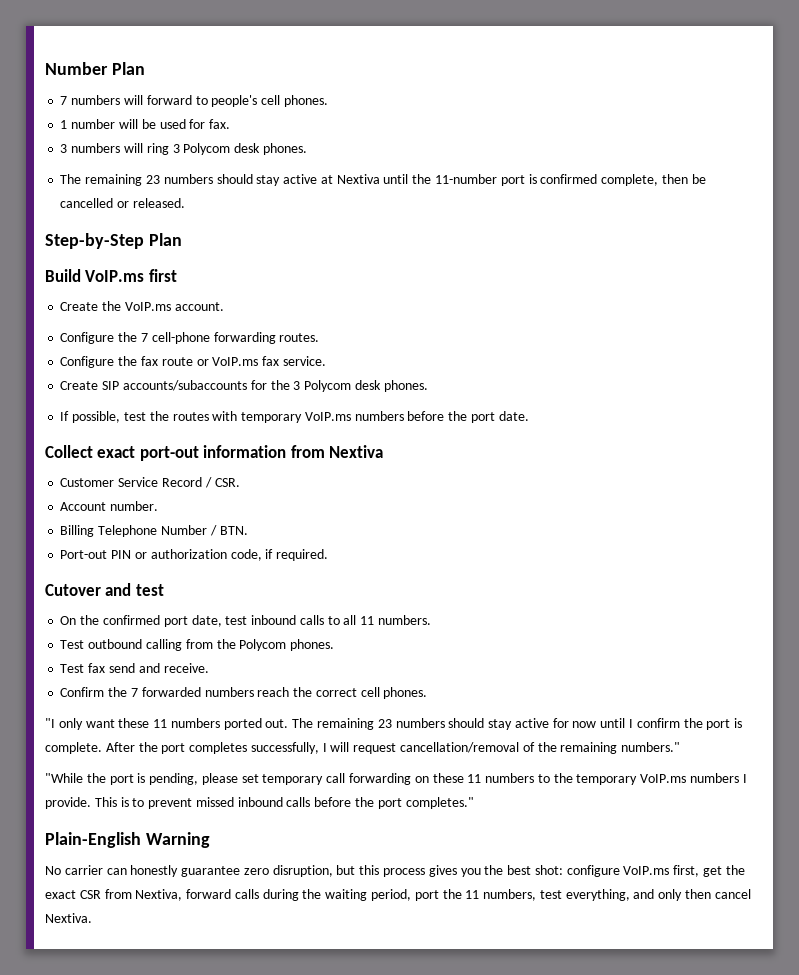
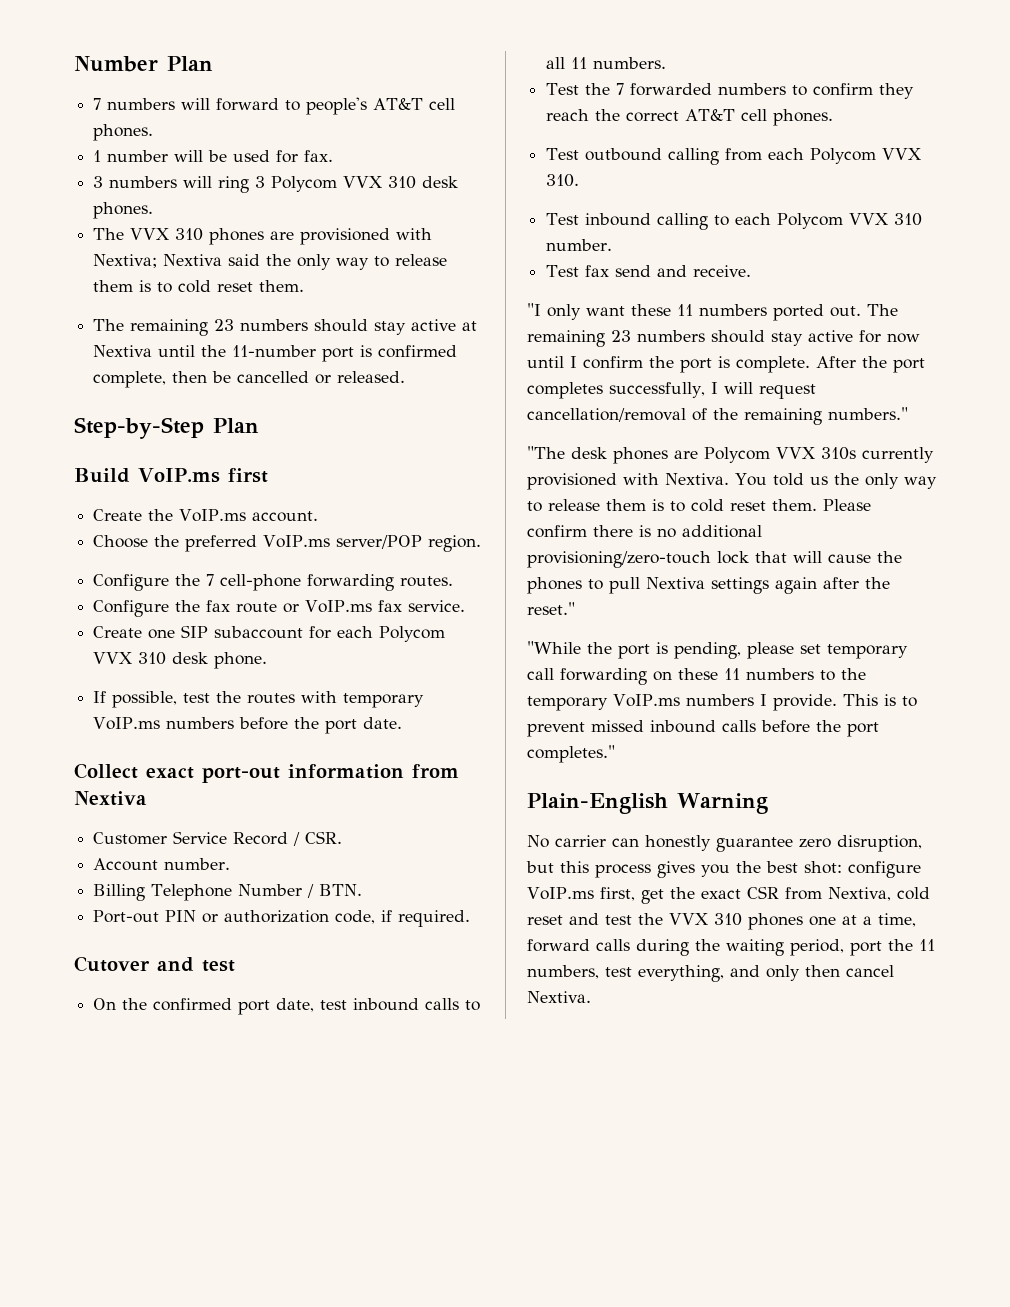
- 7 numbers will forward to people's cell phones.
+ 7 numbers will forward to people's AT&T cell phones.
- 3 numbers will ring 3 Polycom desk phones.
+ 3 numbers will ring 3 Polycom VVX 310 desk phones.
+ The VVX 310 phones are provisioned with Nextiva; Nextiva said the only way to release them is to cold reset them.
+ Choose the preferred VoIP.ms server/POP region.
- Create SIP accounts/subaccounts for the 3 Polycom desk phones.
+ Create one SIP subaccount for each Polycom VVX 310 desk phone.
- Test outbound calling from the Polycom phones.
+ Test the 7 forwarded numbers to confirm they reach the correct AT&T cell phones.
+ Test outbound calling from each Polycom VVX 310.
+ Test inbound calling to each Polycom VVX 310 number.
- Confirm the 7 forwarded numbers reach the correct cell phones.
+ "The desk phones are Polycom VVX 310s currently provisioned with Nextiva. You told us the only way to release them is to cold reset them. Please confirm there is no additional provisioning/zero-touch lock that will cause the phones to pull Nextiva settings again after the reset."
- No carrier can honestly guarantee zero disruption, but this process gives you the best shot: configure VoIP.ms first, get the exact CSR from Nextiva, forward calls during the waiting period, port the 11 numbers, test everything, and only then cancel Nextiva.
+ No carrier can honestly guarantee zero disruption, but this process gives you the best shot: configure VoIP.ms first, get the exact CSR from Nextiva, cold reset and test the VVX 310 phones one at a time, forward calls during the waiting period, port the 11 numbers, test everything, and only then cancel Nextiva.

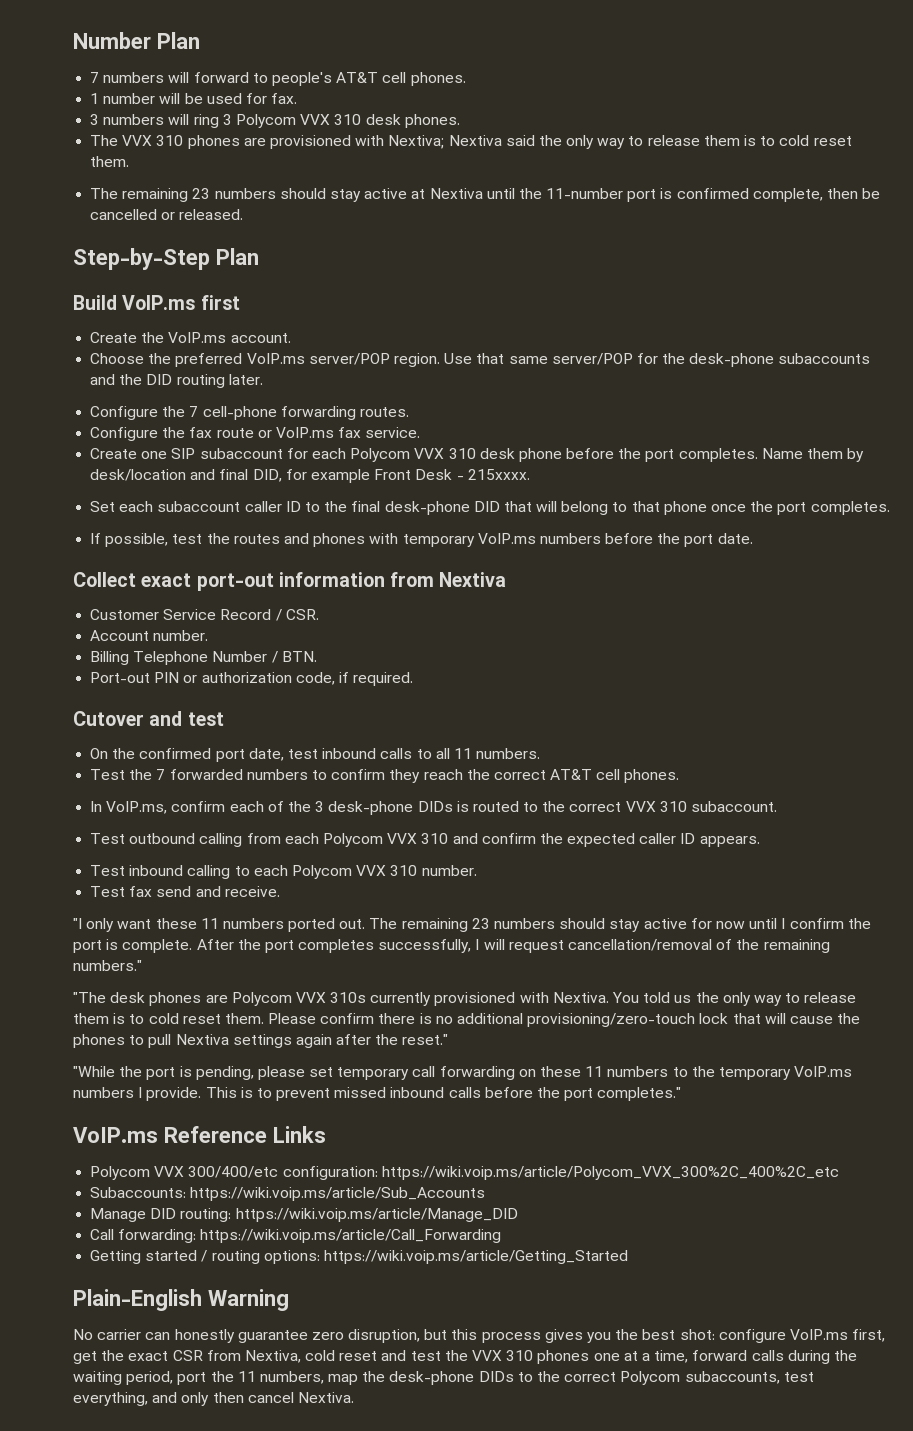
+ Use that same server/POP for the desk-phone subaccounts and the DID routing later.
- Create one SIP subaccount for each Polycom VVX 310 desk phone.
+ Create one SIP subaccount for each Polycom VVX 310 desk phone before the port completes. Name them by desk/location and final DID, for example Front Desk - 215xxxx.
+ Set each subaccount caller ID to the final desk-phone DID that will belong to that phone once the port completes.
- If possible, test the routes with temporary VoIP.ms numbers before the port date.
+ If possible, test the routes and phones with temporary VoIP.ms numbers before the port date.
+ In VoIP.ms, confirm each of the 3 desk-phone DIDs is routed to the correct VVX 310 subaccount.
- Test outbound calling from each Polycom VVX 310.
+ Test outbound calling from each Polycom VVX 310 and confirm the expected caller ID appears.
+ VoIP.ms Reference Links
+ Polycom VVX 300/400/etc configuration: https://wiki.voip.ms/article/Polycom_VVX_300%2C_400%2C_etc
+ Subaccounts: https://wiki.voip.ms/article/Sub_Accounts
+ Manage DID routing: https://wiki.voip.ms/article/Manage_DID
+ Call forwarding: https://wiki.voip.ms/article/Call_Forwarding
+ Getting started / routing options: https://wiki.voip.ms/article/Getting_Started
- No carrier can honestly guarantee zero disruption, but this process gives you the best shot: configure VoIP.ms first, get the exact CSR from Nextiva, cold reset and test the VVX 310 phones one at a time, forward calls during the waiting period, port the 11 numbers, test everything, and only then cancel Nextiva.
+ No carrier can honestly guarantee zero disruption, but this process gives you the best shot: configure VoIP.ms first, get the exact CSR from Nextiva, cold reset and test the VVX 310 phones one at a time, forward calls during the waiting period, port the 11 numbers, map the desk-phone DIDs to the correct Polycom subaccounts, test everything, and only then cancel Nextiva.

